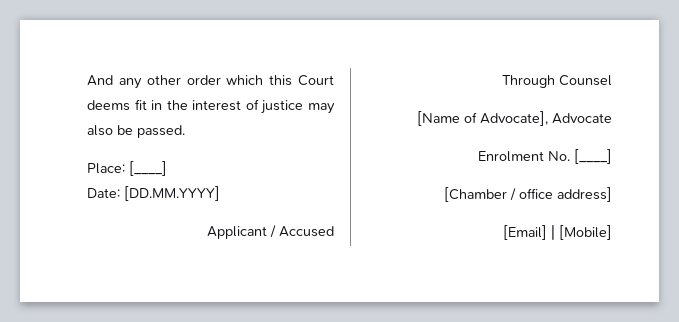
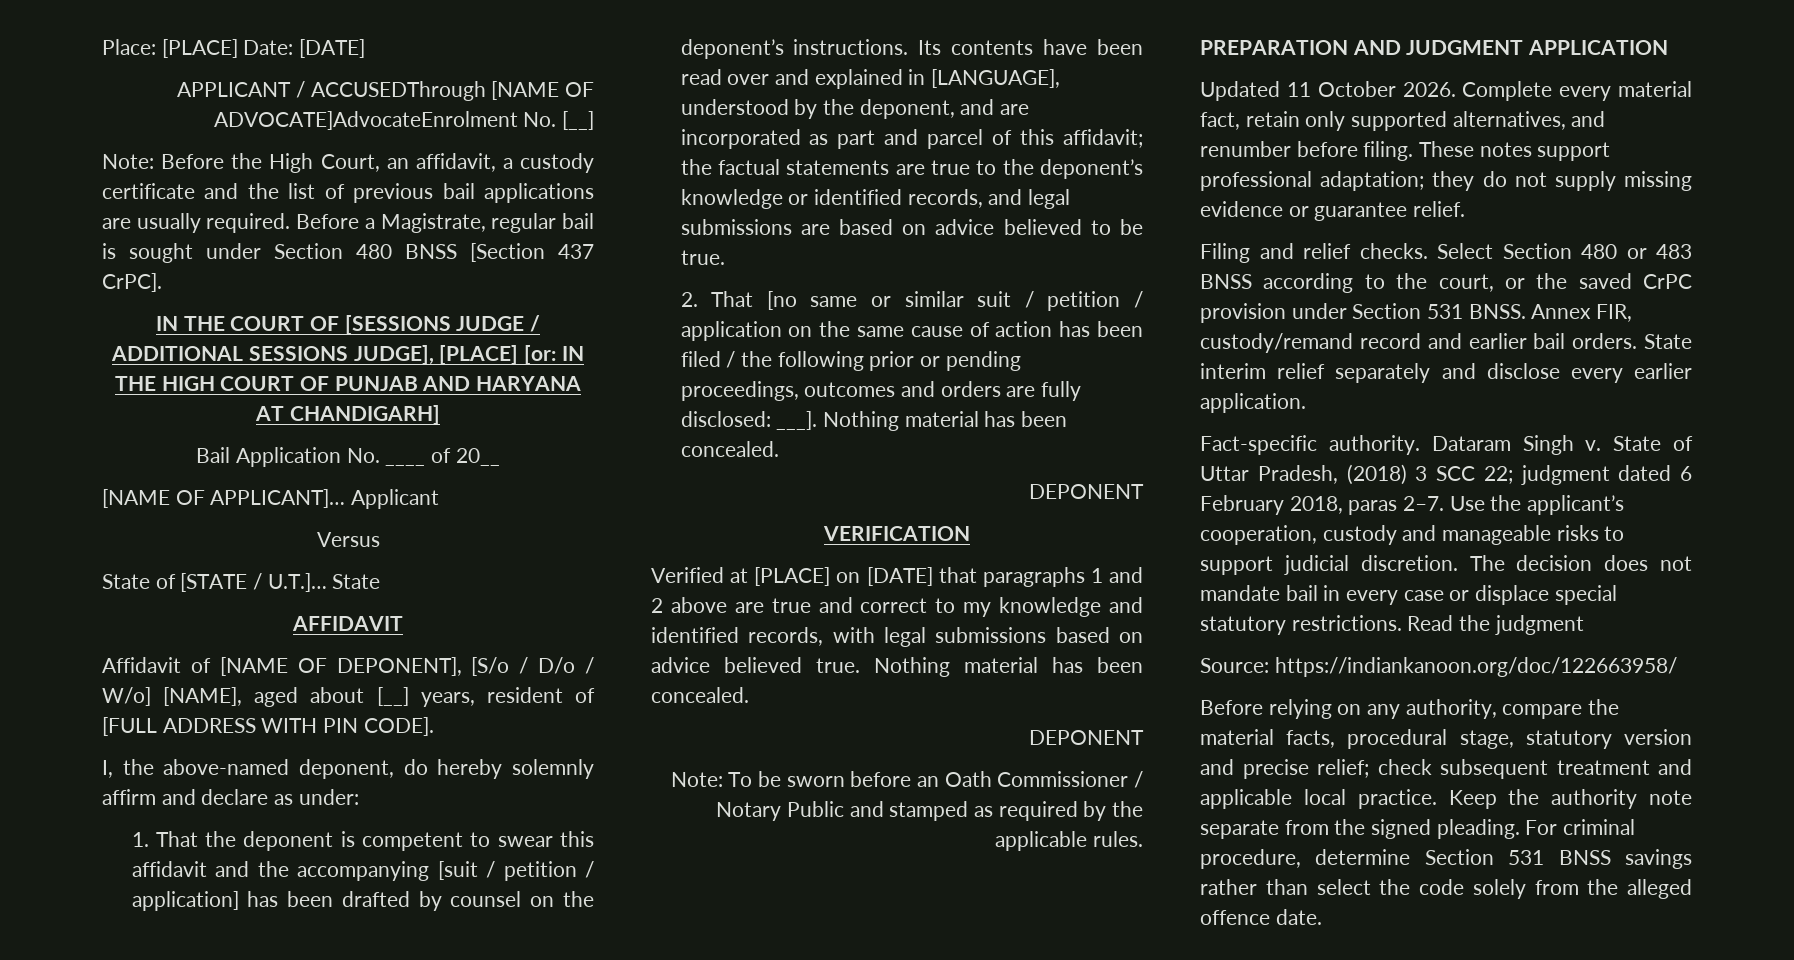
- And any other order which this Court deems fit in the interest of justice may also be passed.
- Place: [____]
- Date: [DD.MM.YYYY]
- Applicant / Accused
- Through Counsel
- [Name of Advocate], Advocate
- Enrolment No. [____]
- [Chamber / office address]
- [Email] | [Mobile]
+ Place: [PLACE] Date: [DATE]
+ APPLICANT / ACCUSEDThrough [NAME OF ADVOCATE]AdvocateEnrolment No. [__]
+ Note: Before the High Court, an affidavit, a custody certificate and the list of previous bail applications are usually required. Before a Magistrate, regular bail is sought under Section 480 BNSS [Section 437 CrPC].
+ IN THE COURT OF [SESSIONS JUDGE / ADDITIONAL SESSIONS JUDGE], [PLACE] [or: IN THE HIGH COURT OF PUNJAB AND HARYANA AT CHANDIGARH]
+ Bail Application No. ____ of 20__
+ [NAME OF APPLICANT]… Applicant
+ Versus
+ State of [STATE / U.T.]… State
+ AFFIDAVIT
+ Affidavit of [NAME OF DEPONENT], [S/o / D/o / W/o] [NAME], aged about [__] years, resident of [FULL ADDRESS WITH PIN CODE].
+ I, the above-named deponent, do hereby solemnly affirm and declare as under:
+ 1. That the deponent is competent to swear this affidavit and the accompanying [suit / petition / application] has been drafted by counsel on the deponent’s instructions. Its contents have been read over and explained in [LANGUAGE], understood by the deponent, and are incorporated as part and parcel of this affidavit; the factual statements are true to the deponent’s knowledge or identified records, and legal submissions are based on advice believed to be true.
+ 2. That [no same or similar suit / petition / application on the same cause of action has been filed / the following prior or pending proceedings, outcomes and orders are fully disclosed: ___]. Nothing material has been concealed.
+ DEPONENT
+ VERIFICATION
+ Verified at [PLACE] on [DATE] that paragraphs 1 and 2 above are true and correct to my knowledge and identified records, with legal submissions based on advice believed true. Nothing material has been concealed.
+ DEPONENT
+ Note: To be sworn before an Oath Commissioner / Notary Public and stamped as required by the applicable rules.
+ PREPARATION AND JUDGMENT APPLICATION
+ Updated 11 October 2026. Complete every material fact, retain only supported alternatives, and renumber before filing. These notes support professional adaptation; they do not supply missing evidence or guarantee relief.
+ Filing and relief checks. Select Section 480 or 483 BNSS according to the court, or the saved CrPC provision under Section 531 BNSS. Annex FIR, custody/remand record and earlier bail orders. State interim relief separately and disclose every earlier application.
+ Fact-specific authority. Dataram Singh v. State of Uttar Pradesh, (2018) 3 SCC 22; judgment dated 6 February 2018, paras 2–7. Use the applicant’s cooperation, custody and manageable risks to support judicial discretion. The decision does not mandate bail in every case or displace special statutory restrictions. Read the judgment
+ Source: https://indiankanoon.org/doc/122663958/
+ Before relying on any authority, compare the material facts, procedural stage, statutory version and precise relief; check subsequent treatment and applicable local practice. Keep the authority note separate from the signed pleading. For criminal procedure, determine Section 531 BNSS savings rather than select the code solely from the alleged offence date.

